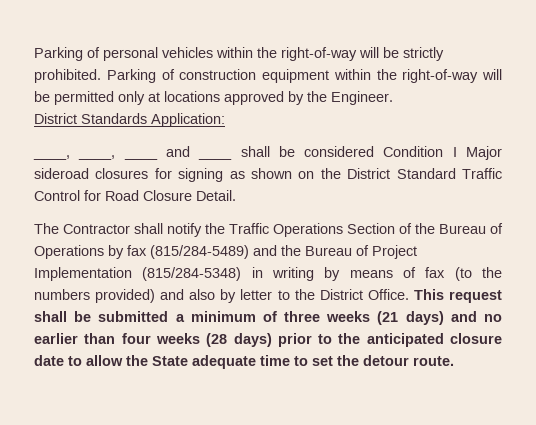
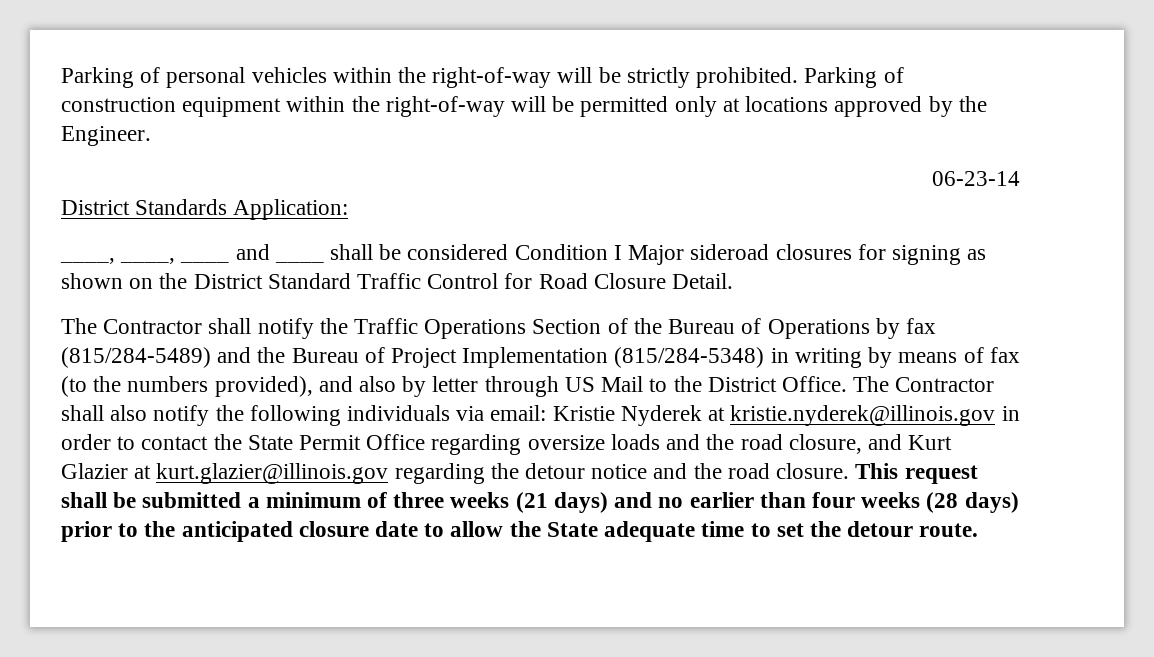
+ 06-23-14
- The Contractor shall notify the Traffic Operations Section of the Bureau of Operations by fax (815/284-5489) and the Bureau of Project Implementation (815/284-5348) in writing by means of fax (to the numbers provided) and also by letter to the District Office.
+ The Contractor shall notify the Traffic Operations Section of the Bureau of Operations by fax (815/284-5489) and the Bureau of Project Implementation (815/284-5348) in writing by means of fax (to the numbers provided), and also by letter through US Mail to the District Office.
+ The Contractor shall also notify the following individuals via email: Kristie Nyderek at kristie.nyderek@illinois.gov in order to contact the State Permit Office regarding oversize loads and the road closure, and Kurt Glazier at kurt.glazier@illinois.gov regarding the detour notice and the road closure.

